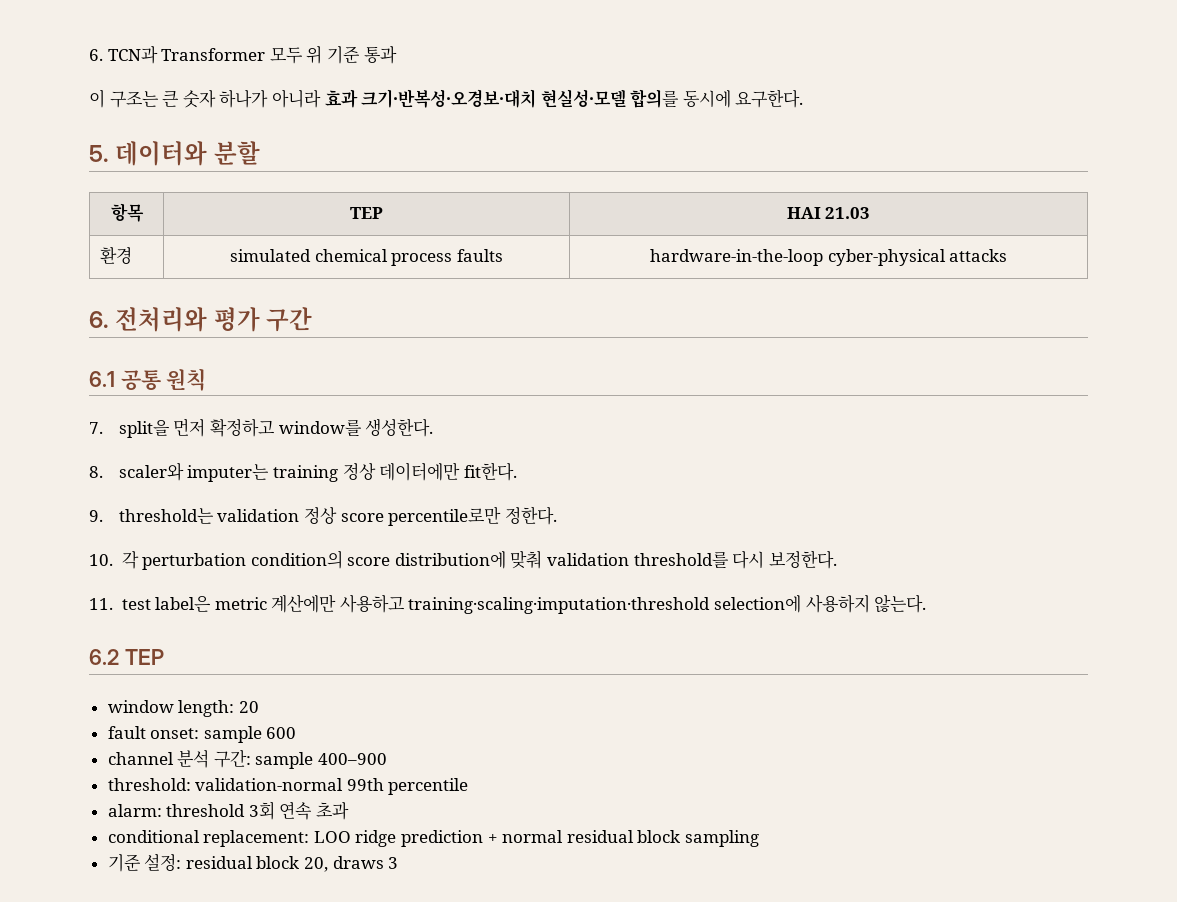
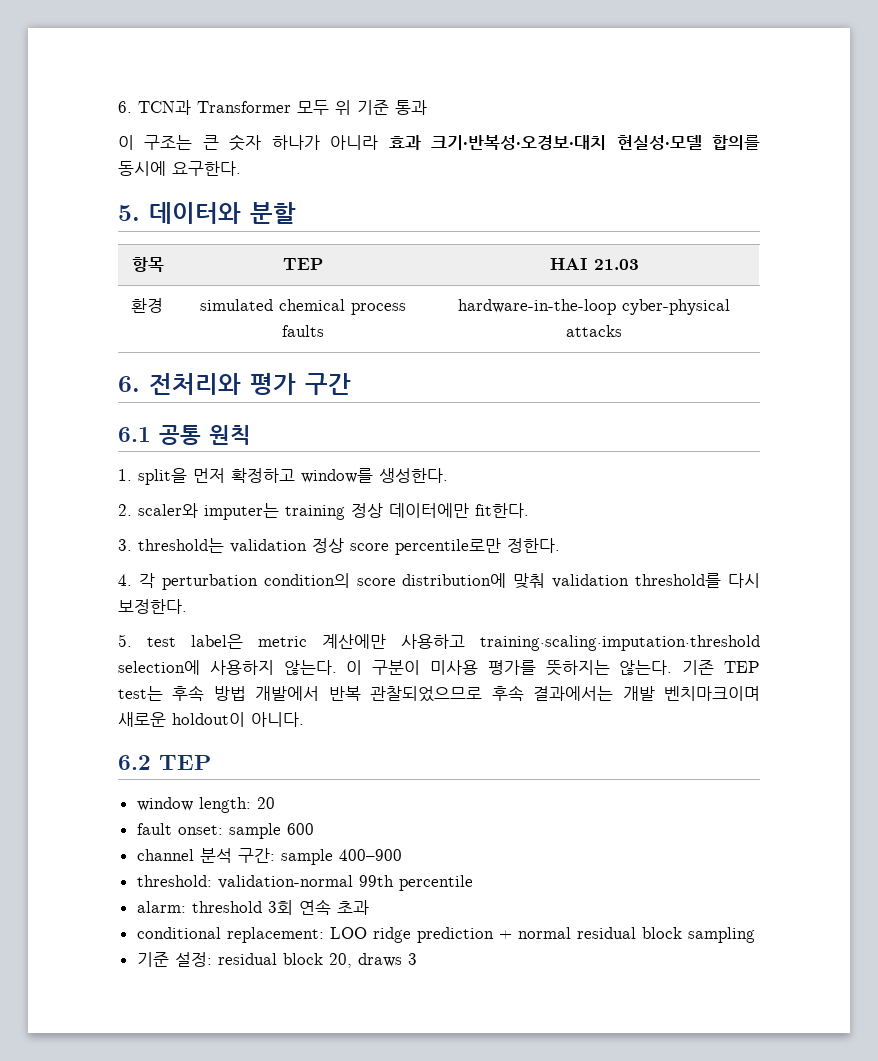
- 7. split을 먼저 확정하고 window를 생성한다.
+ 1. split을 먼저 확정하고 window를 생성한다.
- 8. scaler와 imputer는 training 정상 데이터에만 fit한다.
+ 2. scaler와 imputer는 training 정상 데이터에만 fit한다.
- 9. threshold는 validation 정상 score percentile로만 정한다.
+ 3. threshold는 validation 정상 score percentile로만 정한다.
- 10. 각 perturbation condition의 score distribution에 맞춰 validation threshold를 다시 보정한다.
+ 4. 각 perturbation condition의 score distribution에 맞춰 validation threshold를 다시 보정한다.
- 11. test label은 metric 계산에만 사용하고 training·scaling·imputation·threshold selection에 사용하지 않는다.
+ 5. test label은 metric 계산에만 사용하고 training·scaling·imputation·threshold selection에 사용하지 않는다. 이 구분이 미사용 평가를 뜻하지는 않는다. 기존 TEP test는 후속 방법 개발에서 반복 관찰되었으므로 후속 결과에서는 개발 벤치마크이며 새로운 holdout이 아니다.

